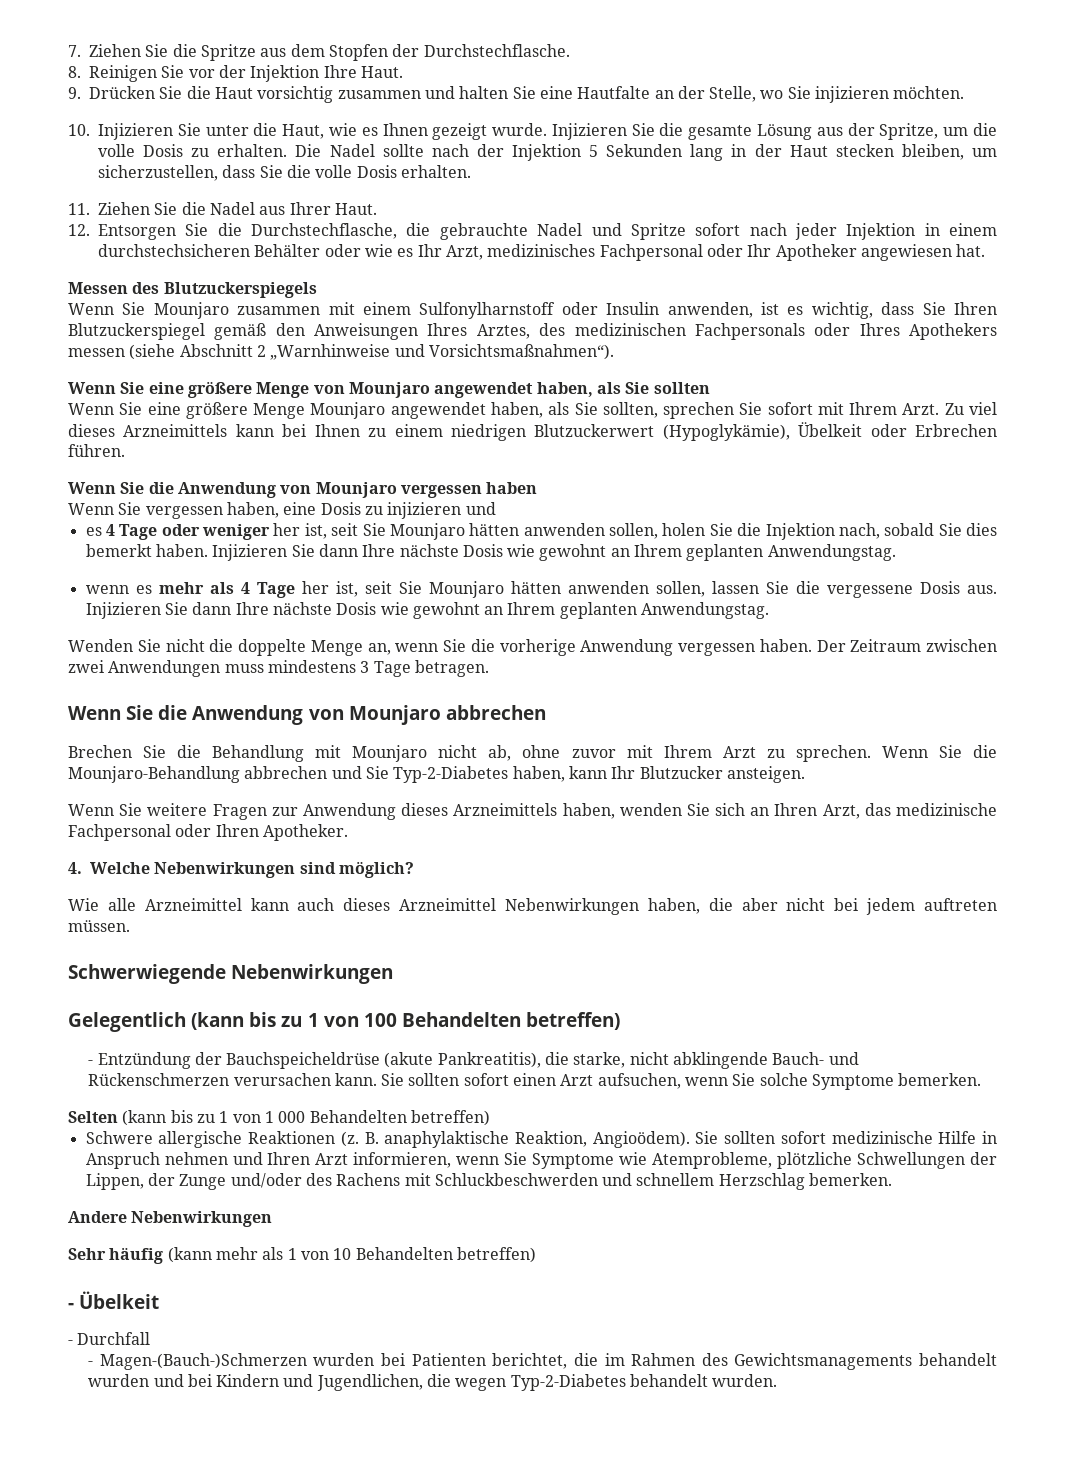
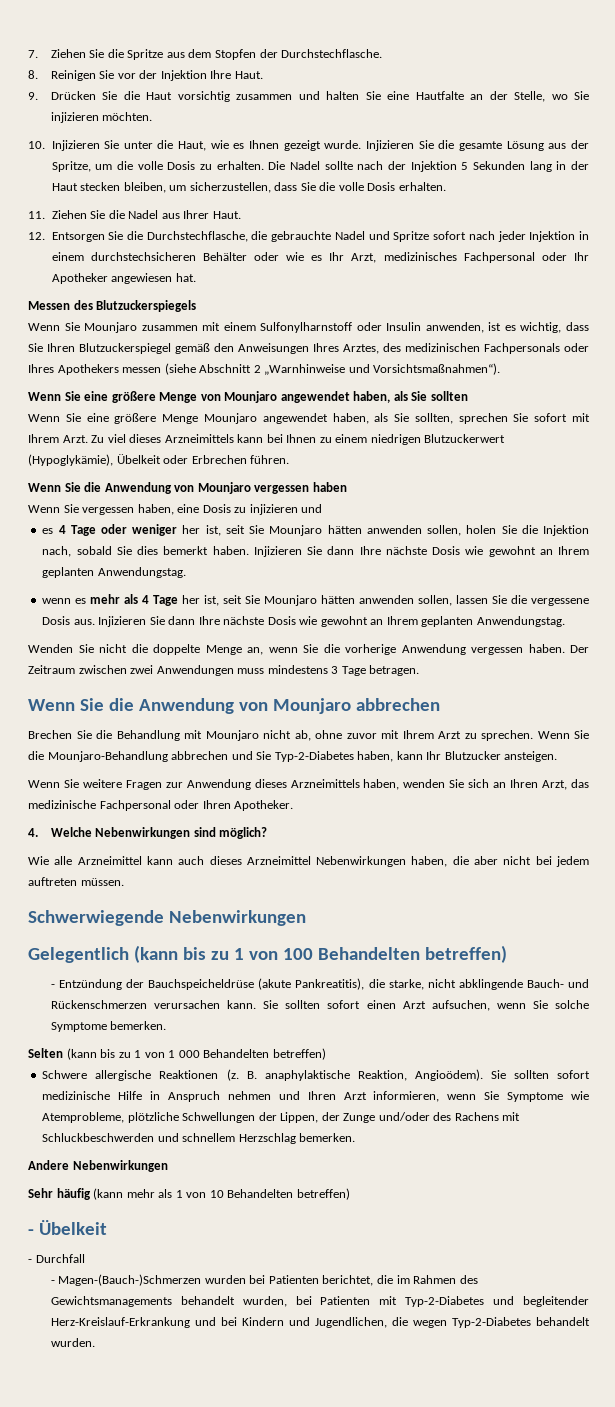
- - Magen-(Bauch-)Schmerzen wurden bei Patienten berichtet, die im Rahmen des Gewichtsmanagements behandelt wurden und bei Kindern und Jugendlichen, die wegen Typ-2-Diabetes behandelt wurden.
+ - Magen-(Bauch-)Schmerzen wurden bei Patienten berichtet, die im Rahmen des Gewichtsmanagements behandelt wurden, bei Patienten mit Typ-2-Diabetes und begleitender Herz-Kreislauf-Erkrankung und bei Kindern und Jugendlichen, die wegen Typ-2-Diabetes behandelt wurden.

